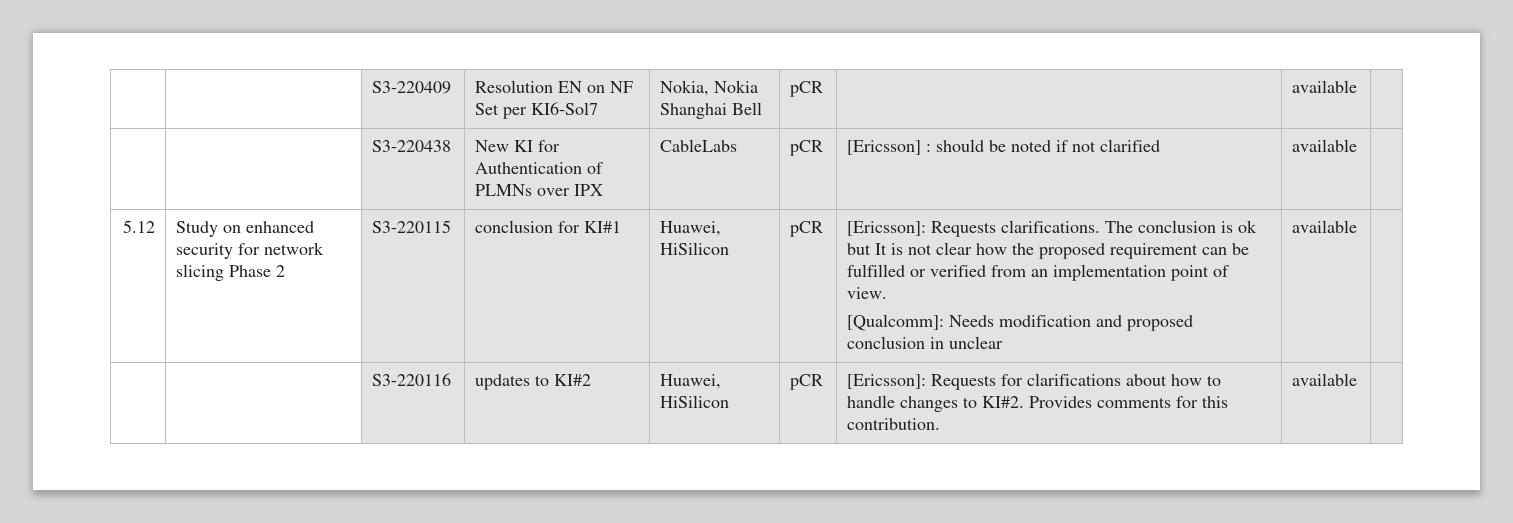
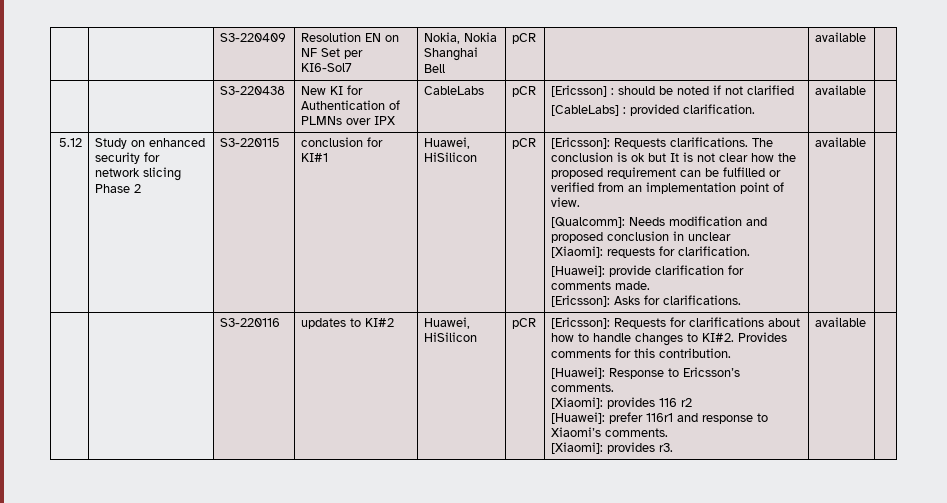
- | | S3-220438 | New KI for Authentication of PLMNs over IPX | CableLabs | pCR | [Ericsson] : should be noted if not clarified | available |
+ | | S3-220438 | New KI for Authentication of PLMNs over IPX | CableLabs | pCR | [Ericsson] : should be noted if not clarified
+ [CableLabs] : provided clarification. | available |
+ [Xiaomi]: requests for clarification.
+ [Huawei]: provide clarification for comments made.
+ [Ericsson]: Asks for clarifications.
+ [Huawei]: Response to Ericsson’s comments.
+ [Xiaomi]: provides 116 r2
+ [Huawei]: prefer 116r1 and response to Xiaomi’s comments.
+ [Xiaomi]: provides r3.

